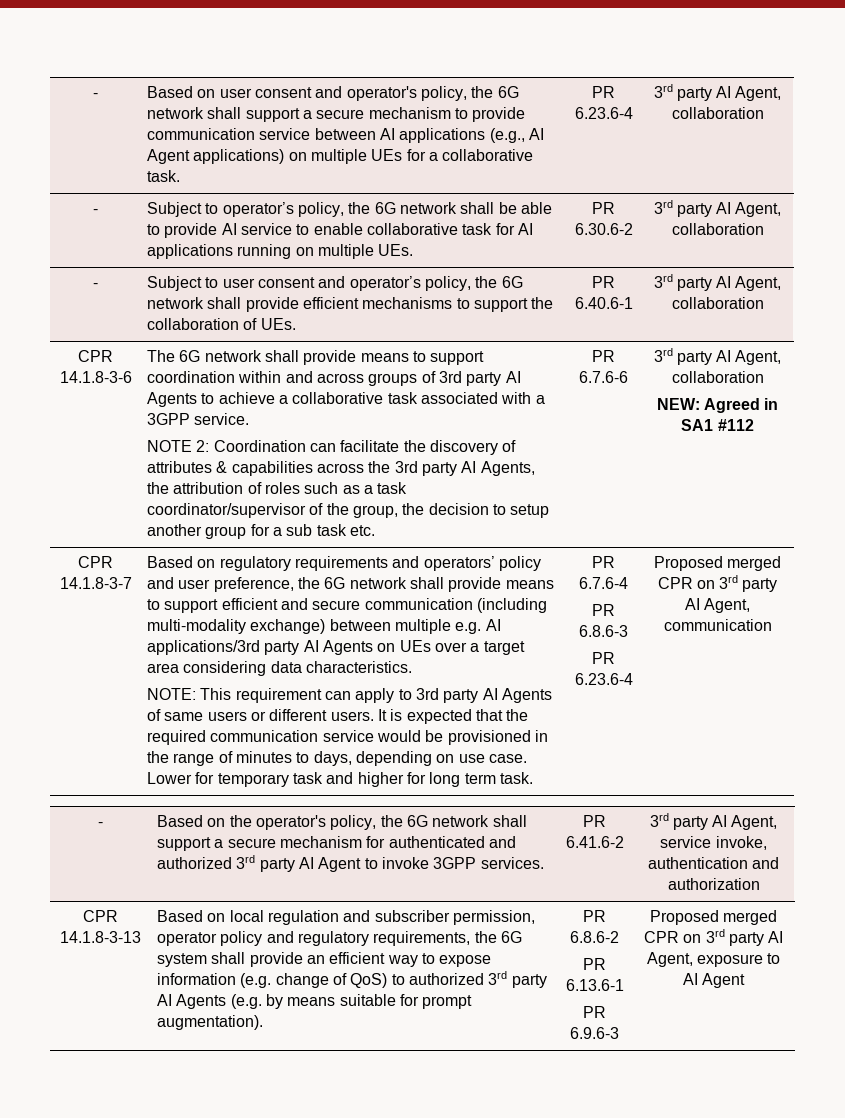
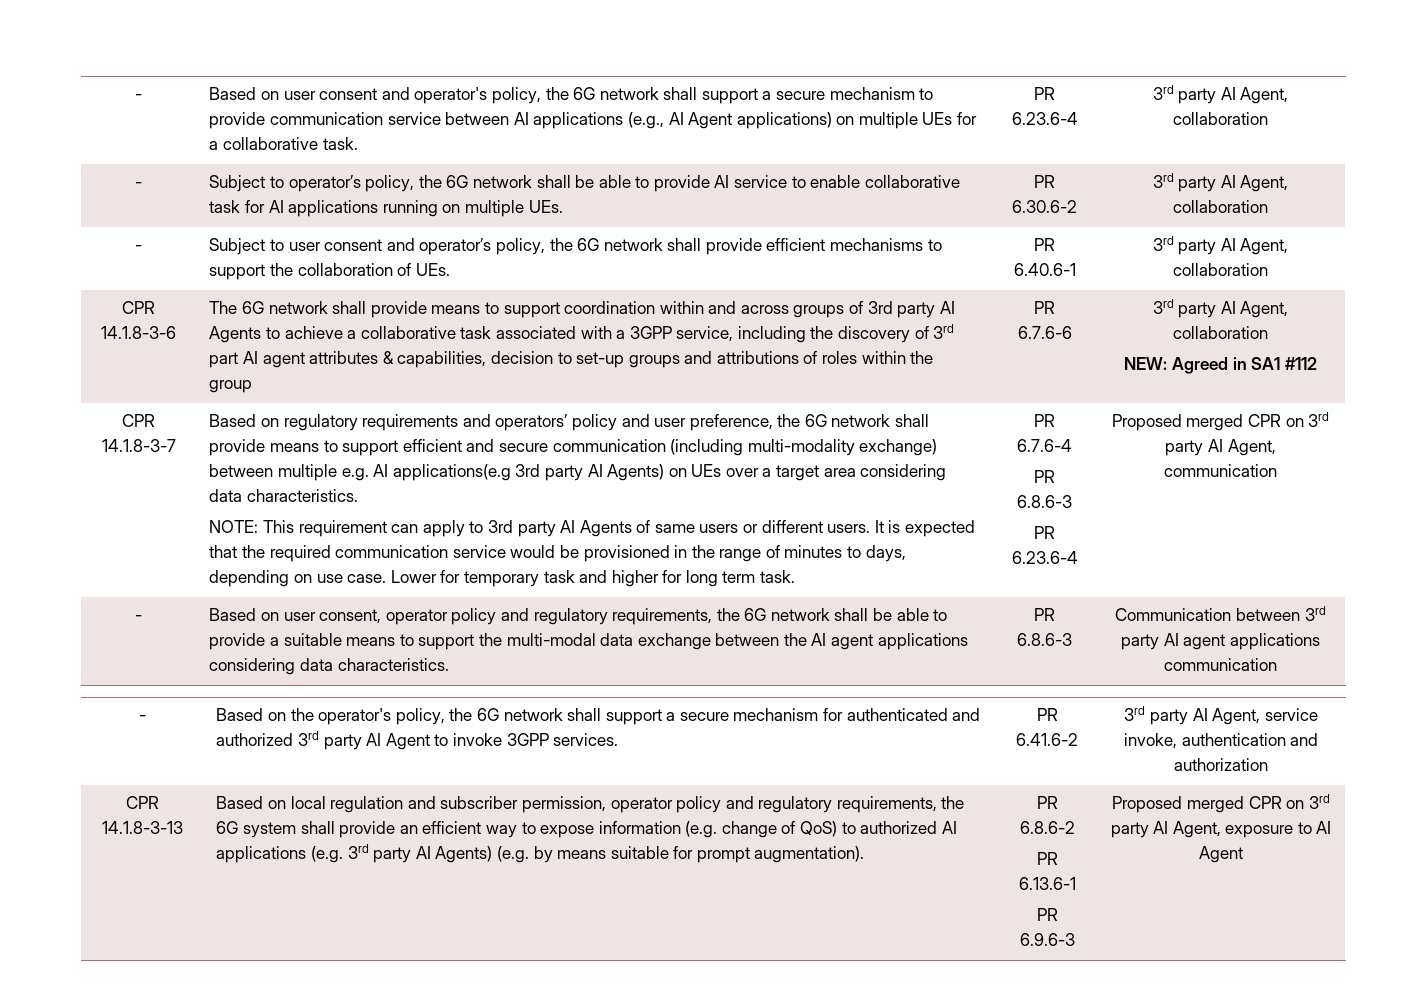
- The 6G network shall provide means to support coordination within and across groups of 3rd party AI Agents to achieve a collaborative task associated with a 3GPP service.
- NOTE 2: Coordination can facilitate the discovery of attributes & capabilities across the 3rd party AI Agents, the attribution of roles such as a task coordinator/supervisor of the group, the decision to setup another group for a sub task etc.
+ The 6G network shall provide means to support coordination within and across groups of 3rd party AI Agents to achieve a collaborative task associated with a 3GPP service, including the discovery of 3rd part AI agent attributes & capabilities, decision to set-up groups and attributions of roles within the group
- Based on regulatory requirements and operators’ policy and user preference, the 6G network shall provide means to support efficient and secure communication (including multi-modality exchange) between multiple e.g. AI applications/3rd party AI Agents on UEs over a target area considering data characteristics.
+ Based on regulatory requirements and operators’ policy and user preference, the 6G network shall provide means to support efficient and secure communication (including multi-modality exchange) between multiple e.g. AI applications(e.g 3rd party AI Agents) on UEs over a target area considering data characteristics.
+ - | Based on user consent, operator policy and regulatory requirements, the 6G network shall be able to provide a suitable means to support the multi-modal data exchange between the AI agent applications considering data characteristics. | PR 6.8.6-3 | Communication between 3rd party AI agent applications communication
- Based on local regulation and subscriber permission, operator policy and regulatory requirements, the 6G system shall provide an efficient way to expose information (e.g. change of QoS) to authorized 3rd party AI Agents (e.g. by means suitable for prompt augmentation).
+ Based on local regulation and subscriber permission, operator policy and regulatory requirements, the 6G system shall provide an efficient way to expose information (e.g. change of QoS) to authorized AI applications (e.g. 3rd party AI Agents) (e.g. by means suitable for prompt augmentation).

